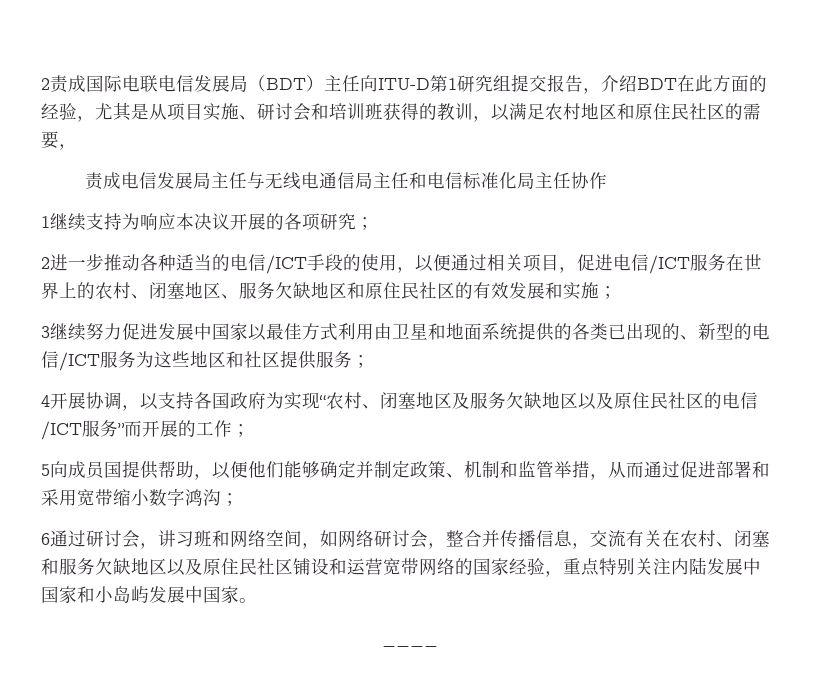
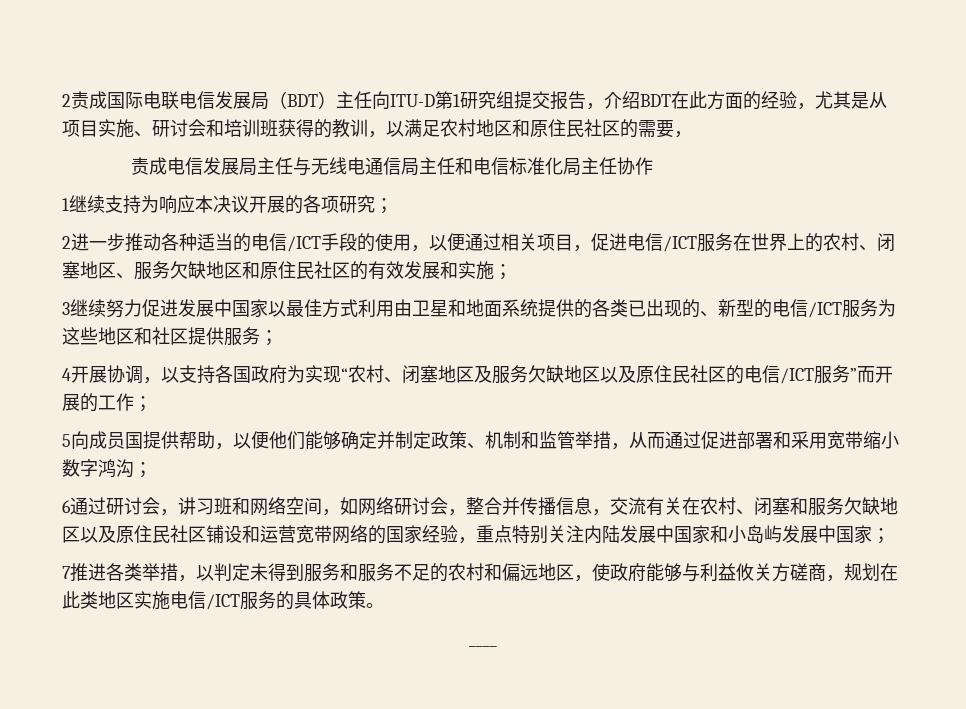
- 6通过研讨会，讲习班和网络空间，如网络研讨会，整合并传播信息，交流有关在农村、闭塞和服务欠缺地区以及原住民社区铺设和运营宽带网络的国家经验，重点特别关注内陆发展中国家和小岛屿发展中国家。
+ 6通过研讨会，讲习班和网络空间，如网络研讨会，整合并传播信息，交流有关在农村、闭塞和服务欠缺地区以及原住民社区铺设和运营宽带网络的国家经验，重点特别关注内陆发展中国家和小岛屿发展中国家；
+ 7推进各类举措，以判定未得到服务和服务不足的农村和偏远地区，使政府能够与利益攸关方磋商，规划在此类地区实施电信/ICT服务的具体政策。

